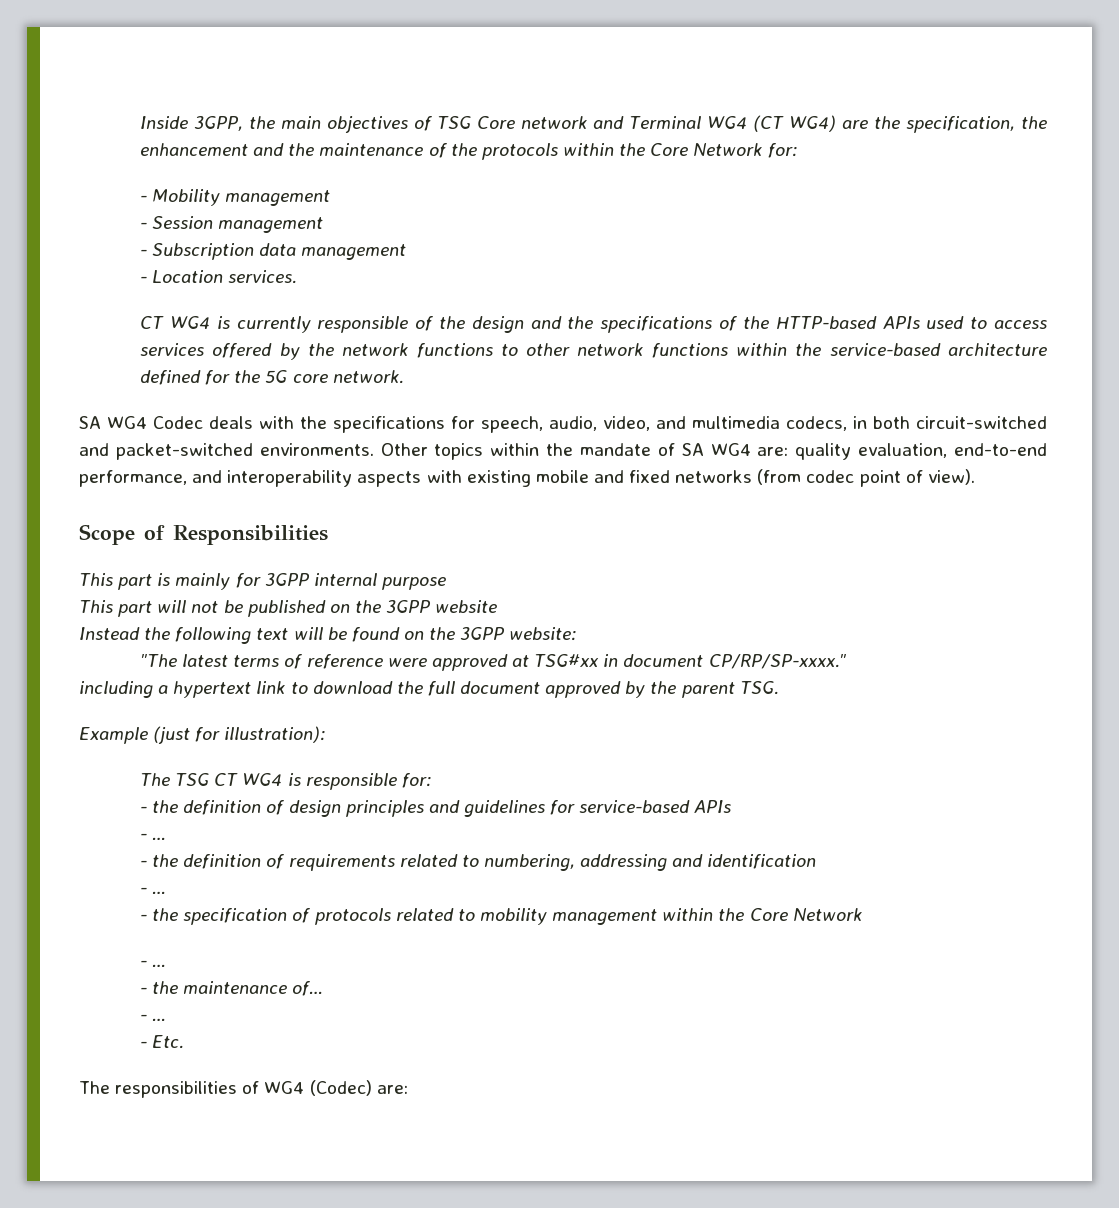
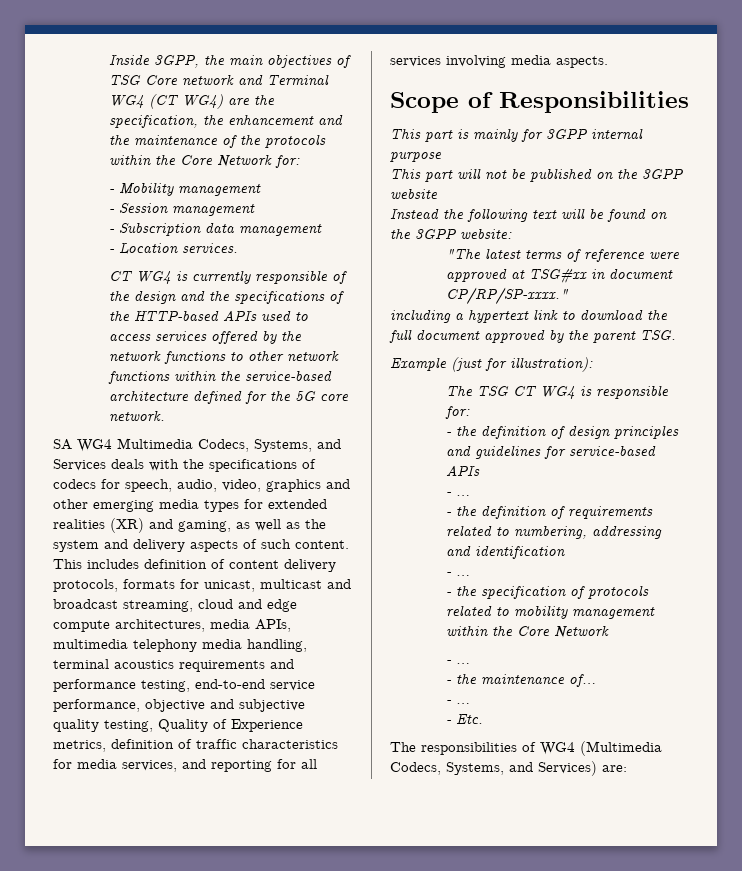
- SA WG4 Codec deals with the specifications for speech, audio, video, and multimedia codecs, in both circuit-switched and packet-switched environments. Other topics within the mandate of SA WG4 are: quality evaluation, end-to-end performance, and interoperability aspects with existing mobile and fixed networks (from codec point of view).
+ SA WG4 Multimedia Codecs, Systems, and Services deals with the specifications of codecs for speech, audio, video, graphics and other emerging media types for extended realities (XR) and gaming, as well as the system and delivery aspects of such content. This includes definition of content delivery protocols, formats for unicast, multicast and broadcast streaming, cloud and edge compute architectures, media APIs, multimedia telephony media handling, terminal acoustics requirements and performance testing, end-to-end service performance, objective and subjective quality testing, Quality of Experience metrics, definition of traffic characteristics for media services, and reporting for all services involving media aspects.
- The responsibilities of WG4 (Codec) are:
+ The responsibilities of WG4 (Multimedia Codecs, Systems, and Services) are:

